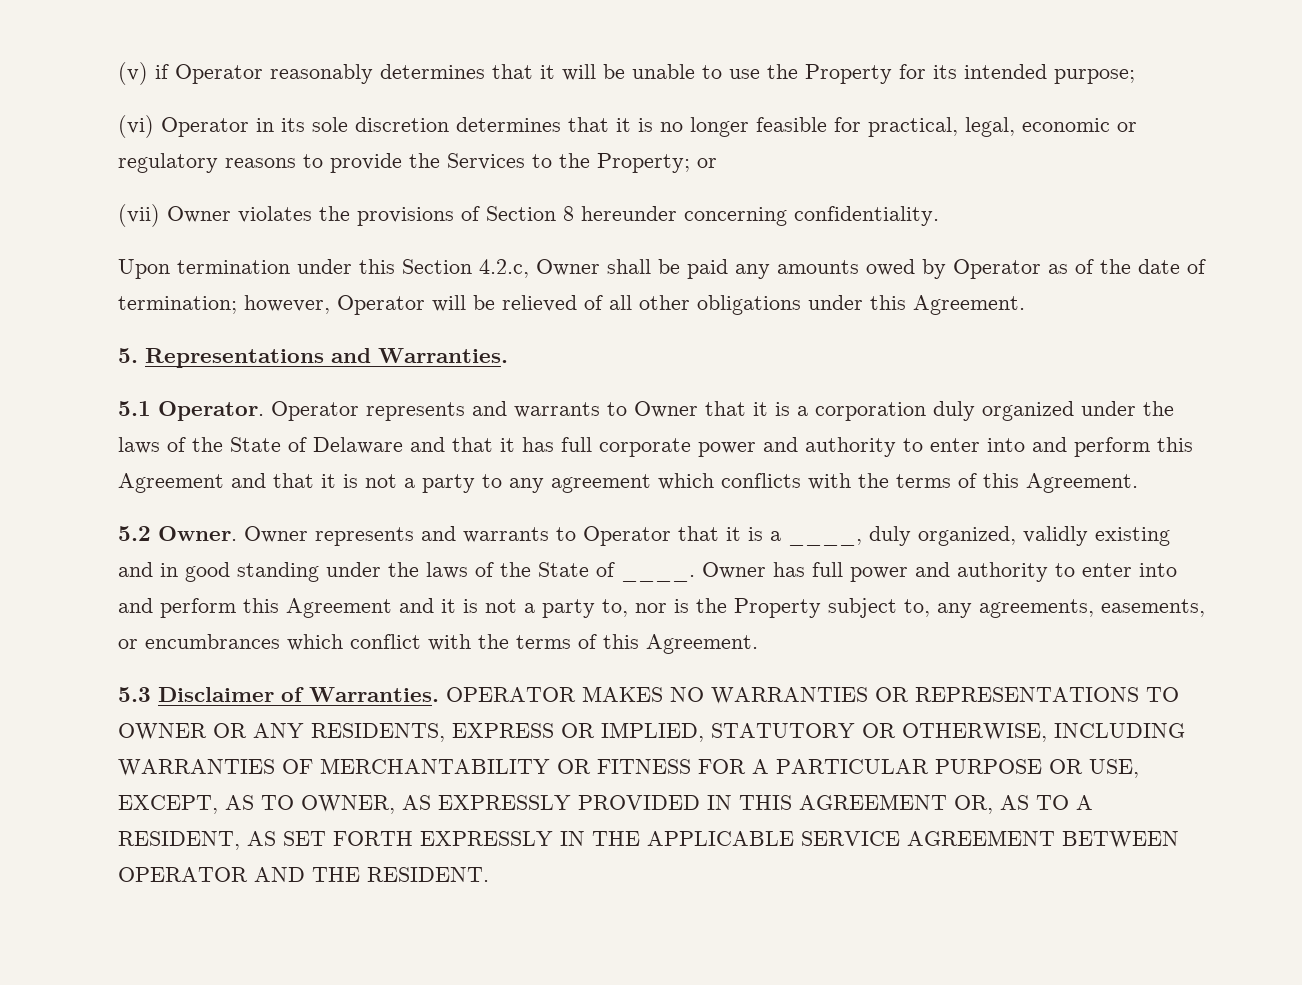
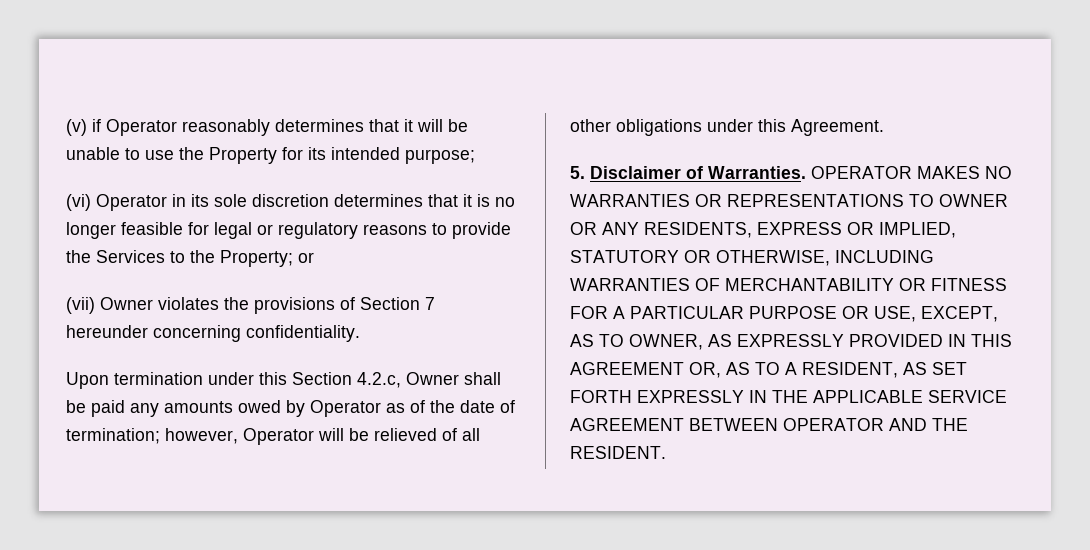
- (vi) Operator in its sole discretion determines that it is no longer feasible for practical, legal, economic or regulatory reasons to provide the Services to the Property; or
+ (vi) Operator in its sole discretion determines that it is no longer feasible for legal or regulatory reasons to provide the Services to the Property; or
- (vii) Owner violates the provisions of Section 8 hereunder concerning confidentiality.
+ (vii) Owner violates the provisions of Section 7 hereunder concerning confidentiality.
- 5. Representations and Warranties.
- 5.1 Operator. Operator represents and warrants to Owner that it is a corporation duly organized under the laws of the State of Delaware and that it has full corporate power and authority to enter into and perform this Agreement and that it is not a party to any agreement which conflicts with the terms of this Agreement.
- 5.2 Owner. Owner represents and warrants to Operator that it is a ____, duly organized, validly existing and in good standing under the laws of the State of ____. Owner has full power and authority to enter into and perform this Agreement and it is not a party to, nor is the Property subject to, any agreements, easements, or encumbrances which conflict with the terms of this Agreement.
- 5.3 Disclaimer of Warranties.
+ 5. Disclaimer of Warranties.

